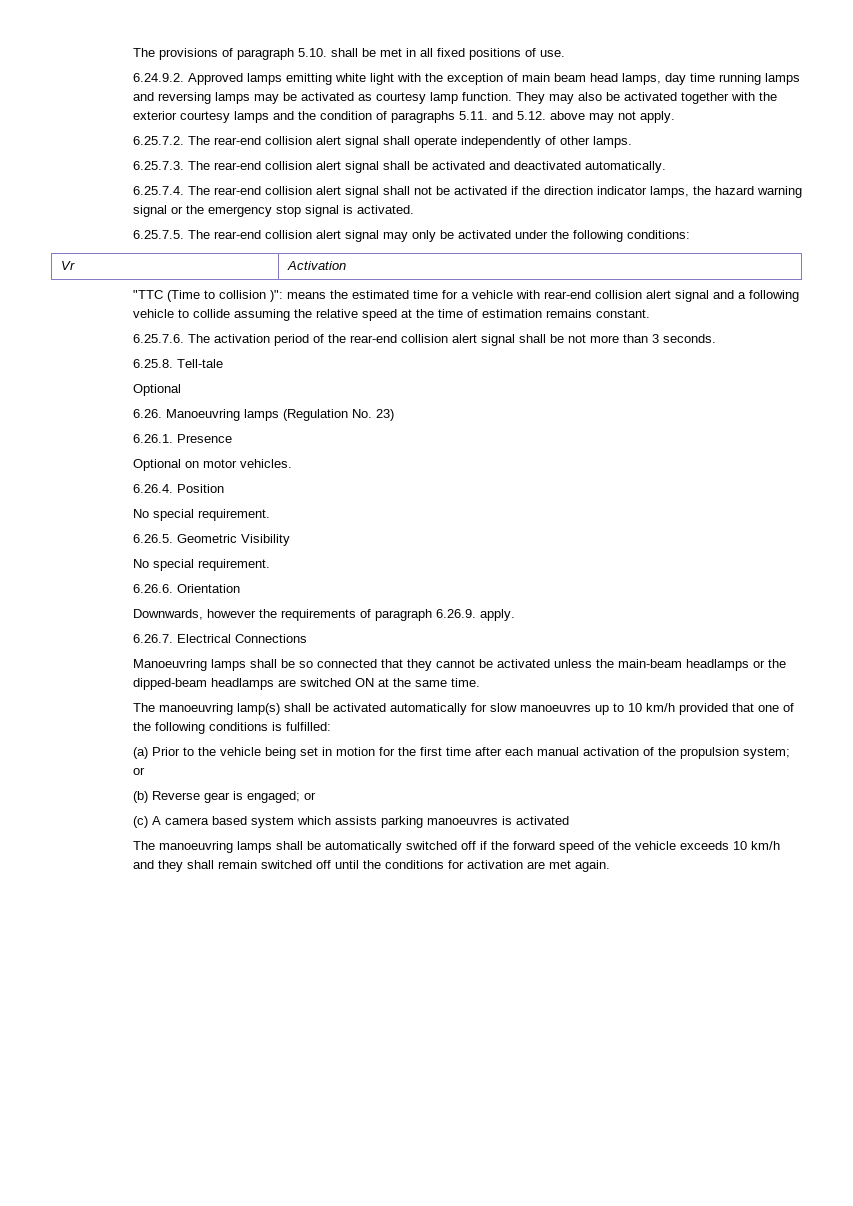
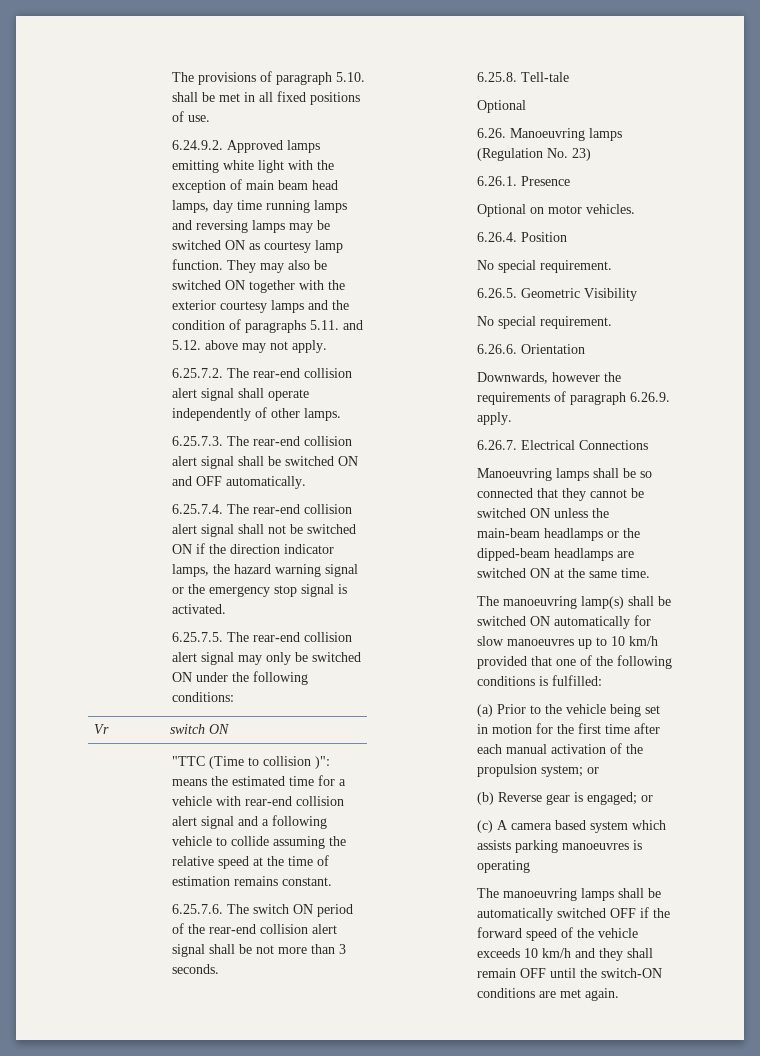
- 6.24.9.2. Approved lamps emitting white light with the exception of main beam head lamps, day time running lamps and reversing lamps may be activated as courtesy lamp function.
+ 6.24.9.2. Approved lamps emitting white light with the exception of main beam head lamps, day time running lamps and reversing lamps may be switched ON as courtesy lamp function.
- They may also be activated together with the exterior courtesy lamps and the condition of paragraphs 5.11. and 5.12. above may not apply.
+ They may also be switched ON together with the exterior courtesy lamps and the condition of paragraphs 5.11. and 5.12. above may not apply.
- 6.25.7.3. The rear-end collision alert signal shall be activated and deactivated automatically.
+ 6.25.7.3. The rear-end collision alert signal shall be switched ON and OFF automatically.
- 6.25.7.4. The rear-end collision alert signal shall not be activated if the direction indicator lamps, the hazard warning signal or the emergency stop signal is activated.
+ 6.25.7.4. The rear-end collision alert signal shall not be switched ON if the direction indicator lamps, the hazard warning signal or the emergency stop signal is activated.
- 6.25.7.5. The rear-end collision alert signal may only be activated under the following conditions:
+ 6.25.7.5. The rear-end collision alert signal may only be switched ON under the following conditions:
- Vr | Activation
+ Vr | switch ON
- 6.25.7.6. The activation period of the rear-end collision alert signal shall be not more than 3 seconds.
+ 6.25.7.6. The switch ON period of the rear-end collision alert signal shall be not more than 3 seconds.
- Manoeuvring lamps shall be so connected that they cannot be activated unless the main-beam headlamps or the dipped-beam headlamps are switched ON at the same time.
+ Manoeuvring lamps shall be so connected that they cannot be switched ON unless the main-beam headlamps or the dipped-beam headlamps are switched ON at the same time.
- The manoeuvring lamp(s) shall be activated automatically for slow manoeuvres up to 10 km/h provided that one of the following conditions is fulfilled:
+ The manoeuvring lamp(s) shall be switched ON automatically for slow manoeuvres up to 10 km/h provided that one of the following conditions is fulfilled:
- (c) A camera based system which assists parking manoeuvres is activated
+ (c) A camera based system which assists parking manoeuvres is operating
- The manoeuvring lamps shall be automatically switched off if the forward speed of the vehicle exceeds 10 km/h and they shall remain switched off until the conditions for activation are met again.
+ The manoeuvring lamps shall be automatically switched OFF if the forward speed of the vehicle exceeds 10 km/h and they shall remain OFF until the switch-ON conditions are met again.

